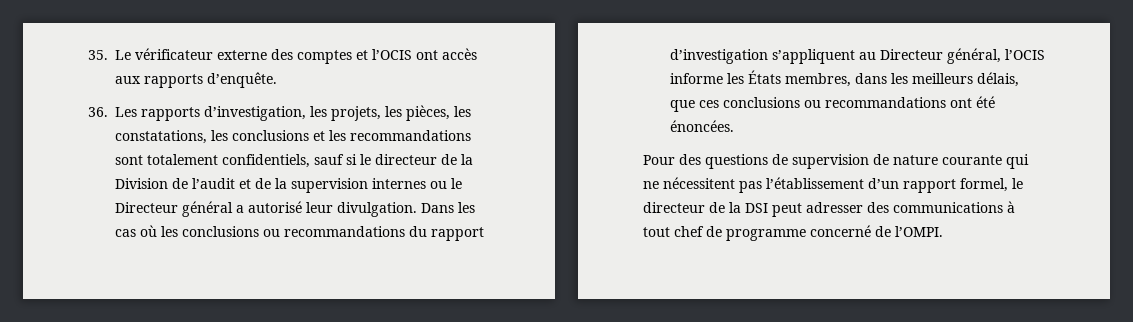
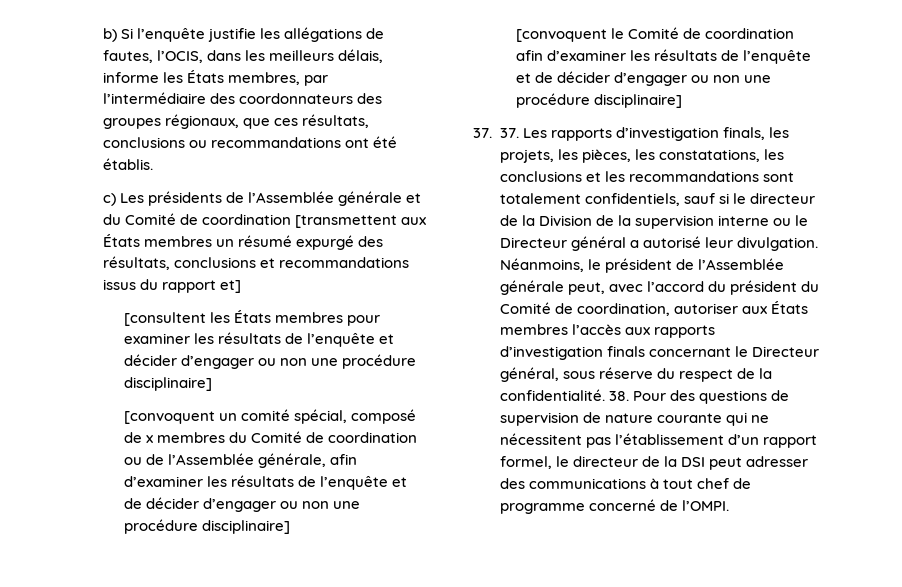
- 35. Le vérificateur externe des comptes et l’OCIS ont accès aux rapports d’enquête.
- 36. Les rapports d’investigation, les projets, les pièces, les constatations, les conclusions et les recommandations sont totalement confidentiels, sauf si le directeur de la Division de l’audit et de la supervision internes ou le Directeur général a autorisé leur divulgation.
+ b) Si l’enquête justifie les allégations de fautes, l’OCIS, dans les meilleurs délais, informe les États membres, par l’intermédiaire des coordonnateurs des groupes régionaux, que ces résultats, conclusions ou recommandations ont été établis.
+ c) Les présidents de l’Assemblée générale et du Comité de coordination [transmettent aux États membres un résumé expurgé des résultats, conclusions et recommandations issus du rapport et]
+ [consultent les États membres pour examiner les résultats de l’enquête et décider d’engager ou non une procédure disciplinaire]
+ [convoquent un comité spécial, composé de x membres du Comité de coordination ou de l’Assemblée générale, afin d’examiner les résultats de l’enquête et de décider d’engager ou non une procédure disciplinaire]
+ [convoquent le Comité de coordination afin d’examiner les résultats de l’enquête et de décider d’engager ou non une procédure disciplinaire]
+ 37. 37. Les rapports d’investigation finals, les projets, les pièces, les constatations, les conclusions et les recommandations sont totalement confidentiels, sauf si le directeur de la Division de la supervision interne ou le Directeur général a autorisé leur divulgation.
- Dans les cas où les conclusions ou recommandations du rapport d’investigation s’appliquent au Directeur général, l’OCIS informe les États membres, dans les meilleurs délais, que ces conclusions ou recommandations ont été énoncées.
- Pour des questions de supervision de nature courante qui ne nécessitent pas l’établissement d’un rapport formel, le directeur de la DSI peut adresser des communications à tout chef de programme concerné de l’OMPI.
+ Néanmoins, le président de l’Assemblée générale peut, avec l’accord du président du Comité de coordination, autoriser aux États membres l’accès aux rapports d’investigation finals concernant le Directeur général, sous réserve du respect de la confidentialité. 38. Pour des questions de supervision de nature courante qui ne nécessitent pas l’établissement d’un rapport formel, le directeur de la DSI peut adresser des communications à tout chef de programme concerné de l’OMPI.

